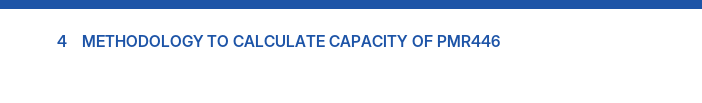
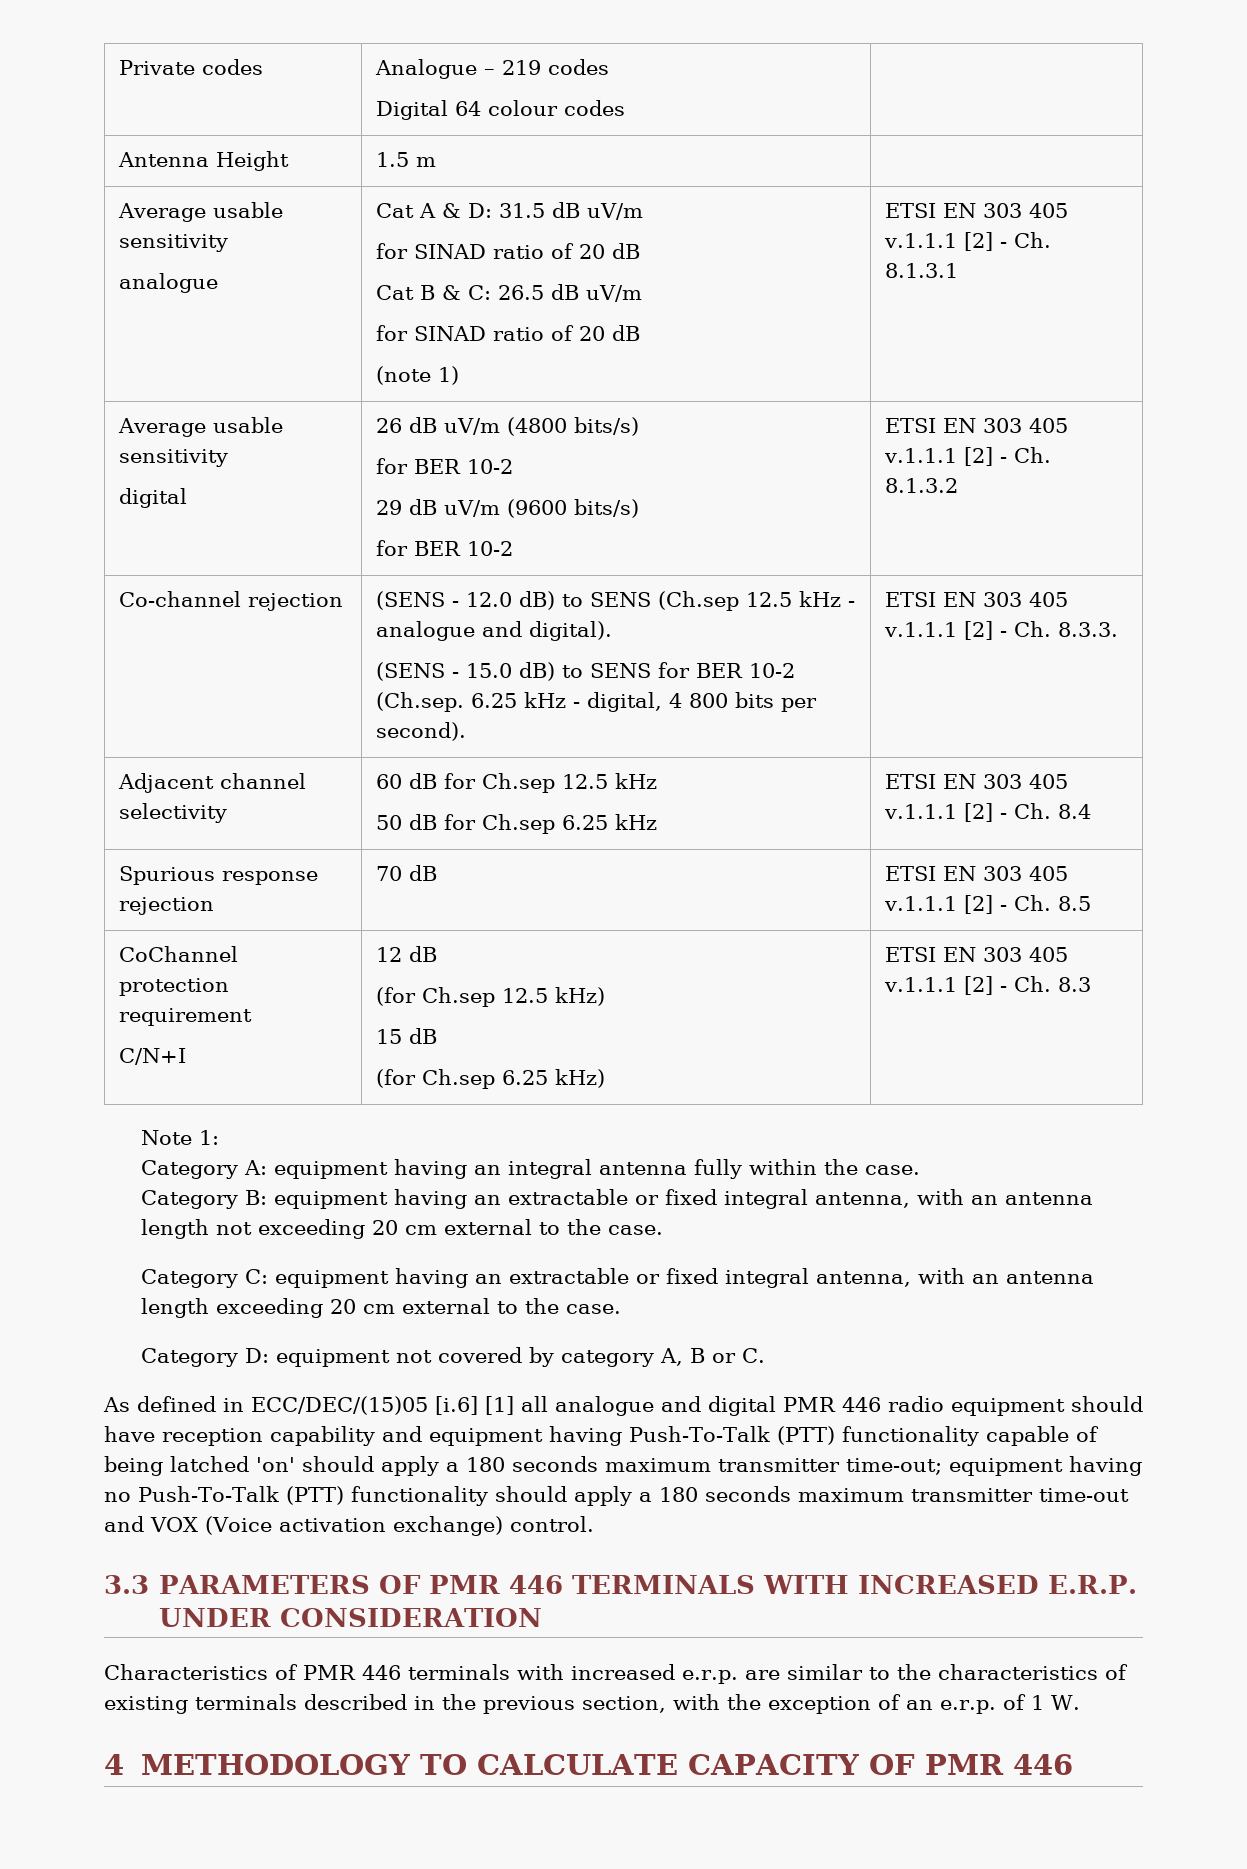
+ Private codes | Analogue – 219 codes
+ Digital 64 colour codes |
+ Antenna Height | 1.5 m |
+ Average usable sensitivity
+ analogue | Cat A & D: 31.5 dB uV/m
+ for SINAD ratio of 20 dB
+ Cat B & C: 26.5 dB uV/m
+ for SINAD ratio of 20 dB
+ (note 1) | ETSI EN 303 405 v.1.1.1 [2] - Ch. 8.1.3.1
+ Average usable sensitivity
+ digital | 26 dB uV/m (4800 bits/s)
+ for BER 10-2
+ 29 dB uV/m (9600 bits/s)
+ for BER 10-2 | ETSI EN 303 405 v.1.1.1 [2] - Ch. 8.1.3.2
+ Co-channel rejection | (SENS - 12.0 dB) to SENS (Ch.sep 12.5 kHz - analogue and digital).
+ (SENS - 15.0 dB) to SENS for BER 10-2 (Ch.sep. 6.25 kHz - digital, 4 800 bits per second). | ETSI EN 303 405 v.1.1.1 [2] - Ch. 8.3.3.
+ Adjacent channel selectivity | 60 dB for Ch.sep 12.5 kHz
+ 50 dB for Ch.sep 6.25 kHz | ETSI EN 303 405 v.1.1.1 [2] - Ch. 8.4
+ Spurious response rejection | 70 dB | ETSI EN 303 405 v.1.1.1 [2] - Ch. 8.5
+ CoChannel protection requirement
+ C/N+I | 12 dB
+ (for Ch.sep 12.5 kHz)
+ 15 dB
+ (for Ch.sep 6.25 kHz) | ETSI EN 303 405 v.1.1.1 [2] - Ch. 8.3
+ Note 1:
+ Category A: equipment having an integral antenna fully within the case.
+ Category B: equipment having an extractable or fixed integral antenna, with an antenna length not exceeding 20 cm external to the case.
+ Category C: equipment having an extractable or fixed integral antenna, with an antenna length exceeding 20 cm external to the case.
+ Category D: equipment not covered by category A, B or C.
+ As defined in ECC/DEC/(15)05 [i.6] [1] all analogue and digital PMR 446 radio equipment should have reception capability and equipment having Push-To-Talk (PTT) functionality capable of being latched 'on' should apply a 180 seconds maximum transmitter time-out; equipment having no Push-To-Talk (PTT) functionality should apply a 180 seconds maximum transmitter time-out and VOX (Voice activation exchange) control.
+ 3.3 PARAMETERS OF PMR 446 TERMINALS WITH INCREASED E.R.P. UNDER CONSIDERATION
+ Characteristics of PMR 446 terminals with increased e.r.p. are similar to the characteristics of existing terminals described in the previous section, with the exception of an e.r.p. of 1 W.
- 4 METHODOLOGY TO CALCULATE CAPACITY OF PMR446
+ 4 METHODOLOGY TO CALCULATE CAPACITY OF PMR 446

